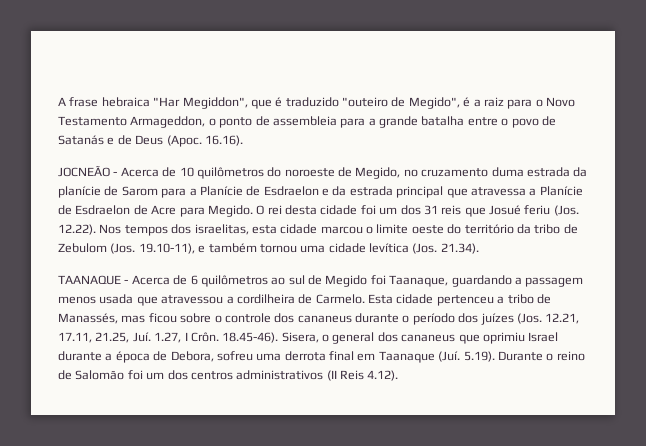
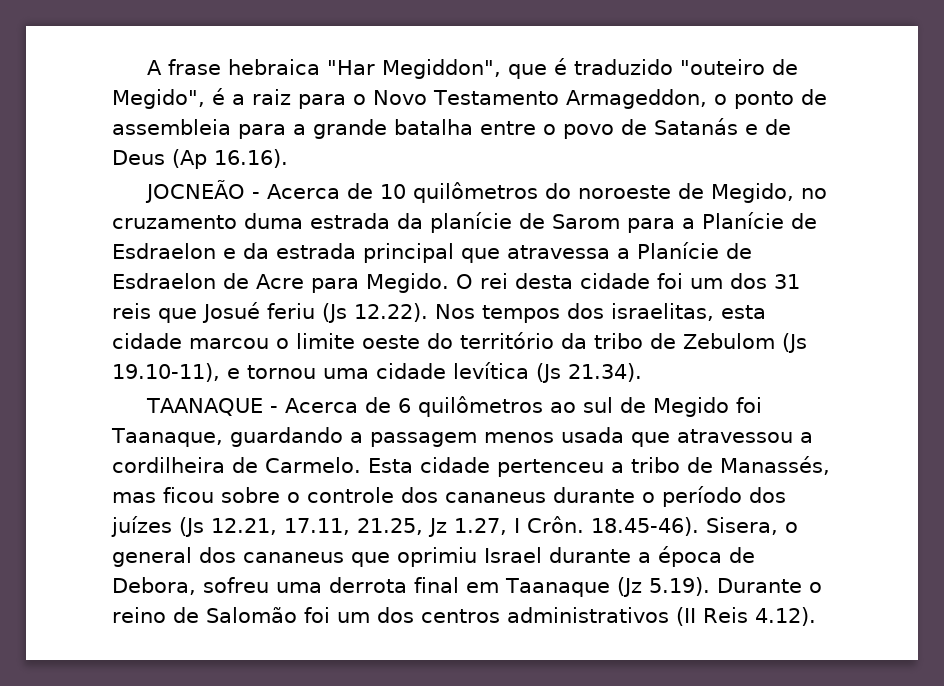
- A frase hebraica "Har Megiddon", que é traduzido "outeiro de Megido", é a raiz para o Novo Testamento Armageddon, o ponto de assembleia para a grande batalha entre o povo de Satanás e de Deus (Apoc. 16.16).
+ A frase hebraica "Har Megiddon", que é traduzido "outeiro de Megido", é a raiz para o Novo Testamento Armageddon, o ponto de assembleia para a grande batalha entre o povo de Satanás e de Deus (Ap 16.16).
- O rei desta cidade foi um dos 31 reis que Josué feriu (Jos. 12.22). Nos tempos dos israelitas, esta cidade marcou o limite oeste do território da tribo de Zebulom (Jos. 19.10-11), e também tornou uma cidade levítica (Jos. 21.34).
+ O rei desta cidade foi um dos 31 reis que Josué feriu (Js 12.22). Nos tempos dos israelitas, esta cidade marcou o limite oeste do território da tribo de Zebulom (Js 19.10-11), e tornou uma cidade levítica (Js 21.34).
- Esta cidade pertenceu a tribo de Manassés, mas ficou sobre o controle dos cananeus durante o período dos juízes (Jos. 12.21, 17.11, 21.25, Juí. 1.27, I Crôn.
+ Esta cidade pertenceu a tribo de Manassés, mas ficou sobre o controle dos cananeus durante o período dos juízes (Js 12.21, 17.11, 21.25, Jz 1.27, I Crôn.
- 18.45-46). Sisera, o general dos cananeus que oprimiu Israel durante a época de Debora, sofreu uma derrota final em Taanaque (Juí. 5.19). Durante o reino de Salomão foi um dos centros administrativos (II Reis 4.12).
+ 18.45-46). Sisera, o general dos cananeus que oprimiu Israel durante a época de Debora, sofreu uma derrota final em Taanaque (Jz 5.19). Durante o reino de Salomão foi um dos centros administrativos (II Reis 4.12).

